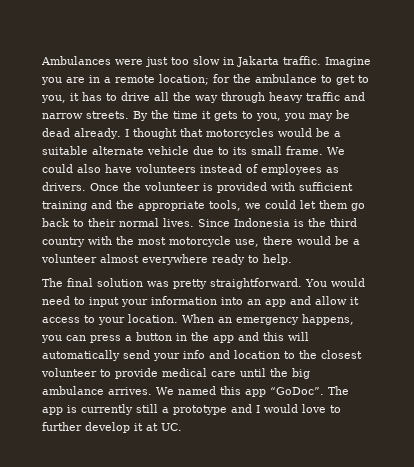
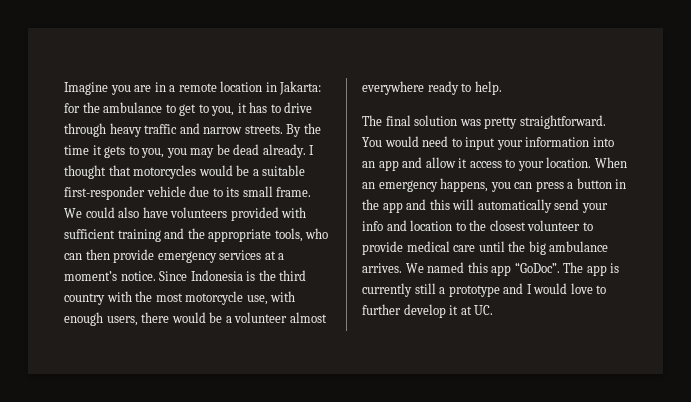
- Ambulances were just too slow in Jakarta traffic. Imagine you are in a remote location; for the ambulance to get to you, it has to drive all the way through heavy traffic and narrow streets.
+ Imagine you are in a remote location in Jakarta: for the ambulance to get to you, it has to drive through heavy traffic and narrow streets.
- I thought that motorcycles would be a suitable alternate vehicle due to its small frame.
+ I thought that motorcycles would be a suitable first-responder vehicle due to its small frame.
- We could also have volunteers instead of employees as drivers. Once the volunteer is provided with sufficient training and the appropriate tools, we could let them go back to their normal lives.
+ We could also have volunteers provided with sufficient training and the appropriate tools, who can then provide emergency services at a moment’s notice.
- Since Indonesia is the third country with the most motorcycle use, there would be a volunteer almost everywhere ready to help.
+ Since Indonesia is the third country with the most motorcycle use, with enough users, there would be a volunteer almost everywhere ready to help.

